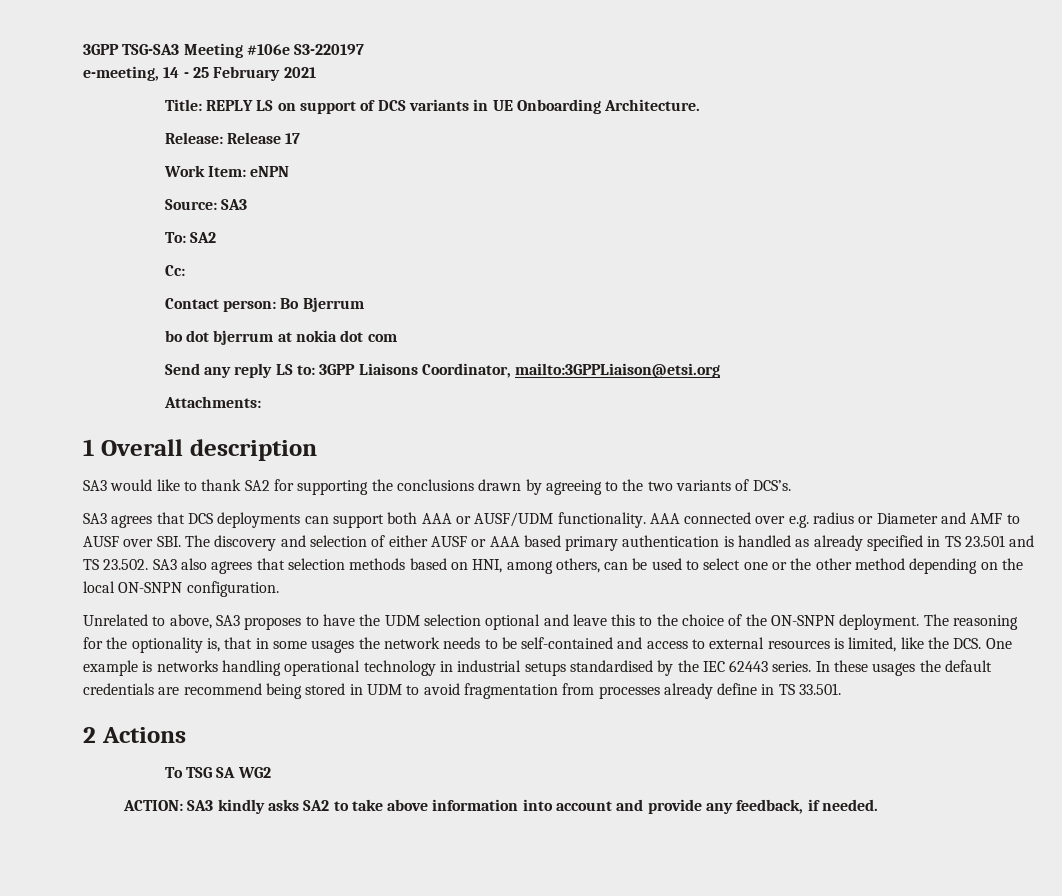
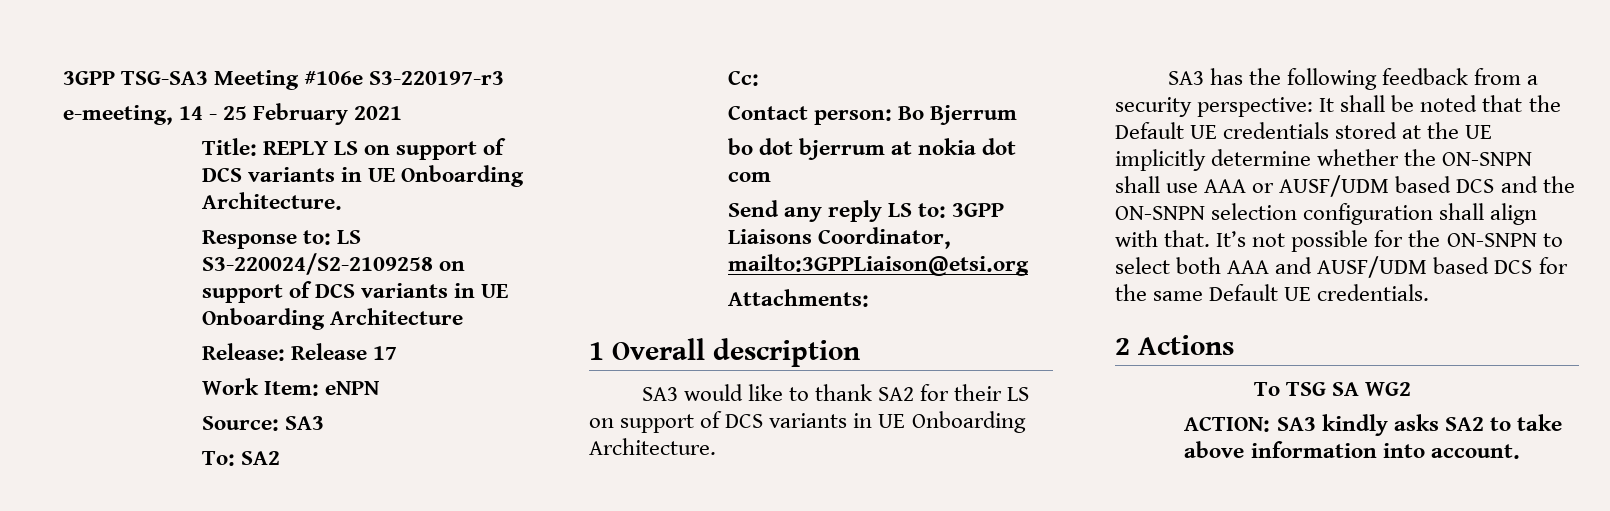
- 3GPP TSG-SA3 Meeting #106e S3-220197
+ 3GPP TSG-SA3 Meeting #106e S3-220197-r3
+ Response to: LS S3-220024/S2-2109258 on support of DCS variants in UE Onboarding Architecture
- SA3 would like to thank SA2 for supporting the conclusions drawn by agreeing to the two variants of DCS’s.
- SA3 agrees that DCS deployments can support both AAA or AUSF/UDM functionality. AAA connected over e.g. radius or Diameter and AMF to AUSF over SBI. The discovery and selection of either AUSF or AAA based primary authentication is handled as already specified in TS 23.501 and TS 23.502. SA3 also agrees that selection methods based on HNI, among others, can be used to select one or the other method depending on the local ON-SNPN configuration.
- Unrelated to above, SA3 proposes to have the UDM selection optional and leave this to the choice of the ON-SNPN deployment. The reasoning for the optionality is, that in some usages the network needs to be self-contained and access to external resources is limited, like the DCS. One example is networks handling operational technology in industrial setups standardised by the IEC 62443 series. In these usages the default credentials are recommend being stored in UDM to avoid fragmentation from processes already define in TS 33.501.
+ SA3 would like to thank SA2 for their LS on support of DCS variants in UE Onboarding Architecture.
+ SA3 has the following feedback from a security perspective: It shall be noted that the Default UE credentials stored at the UE implicitly determine whether the ON-SNPN shall use AAA or AUSF/UDM based DCS and the ON-SNPN selection configuration shall align with that. It’s not possible for the ON-SNPN to select both AAA and AUSF/UDM based DCS for the same Default UE credentials.
- ACTION: SA3 kindly asks SA2 to take above information into account and provide any feedback, if needed.
+ ACTION: SA3 kindly asks SA2 to take above information into account.

